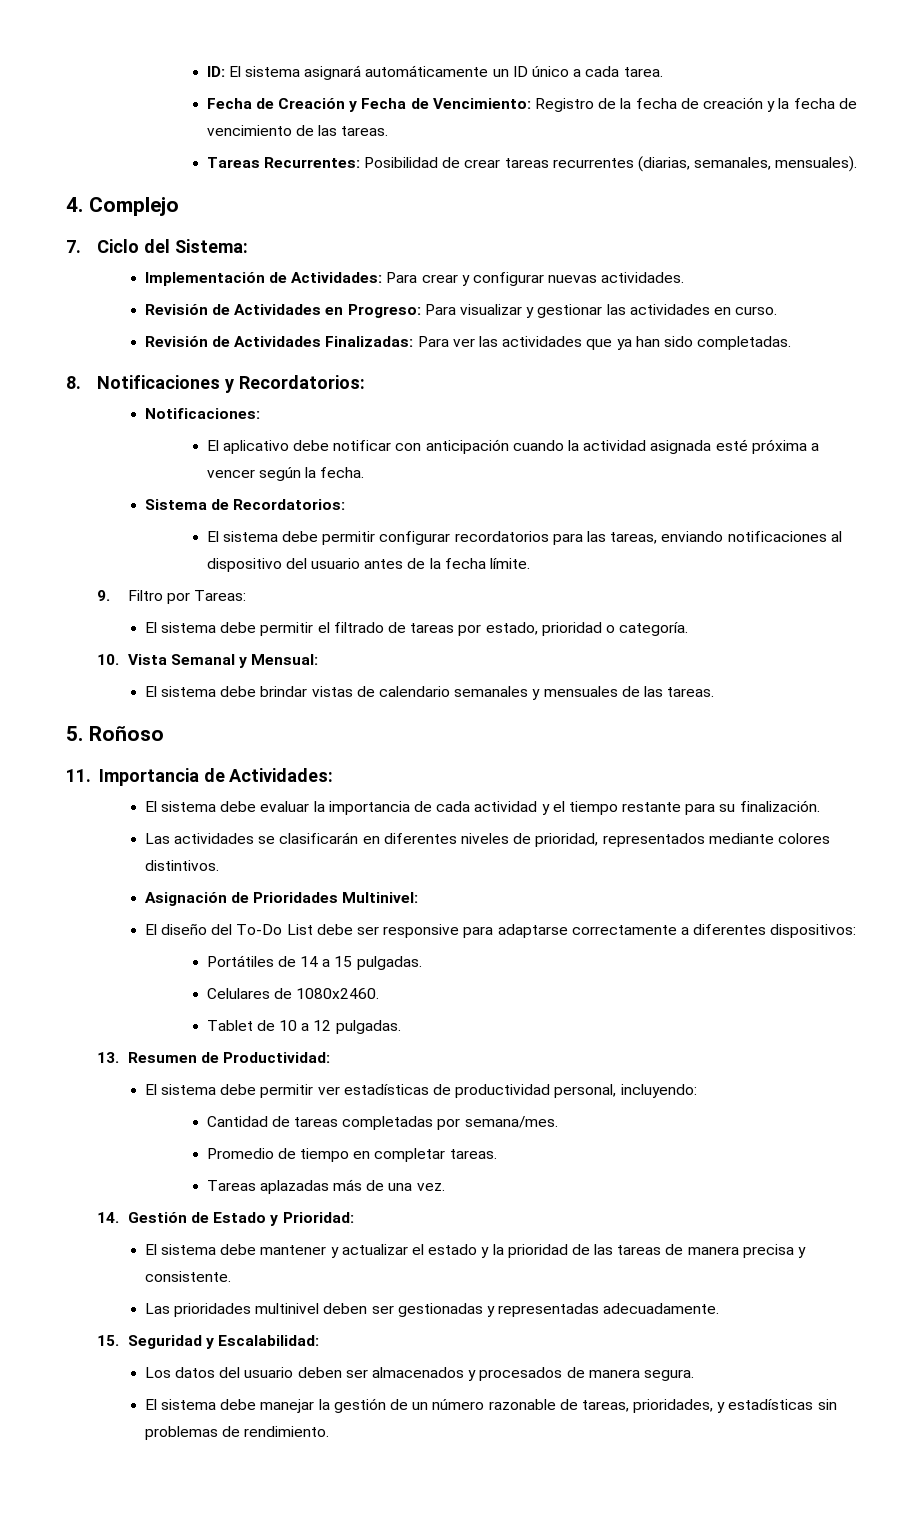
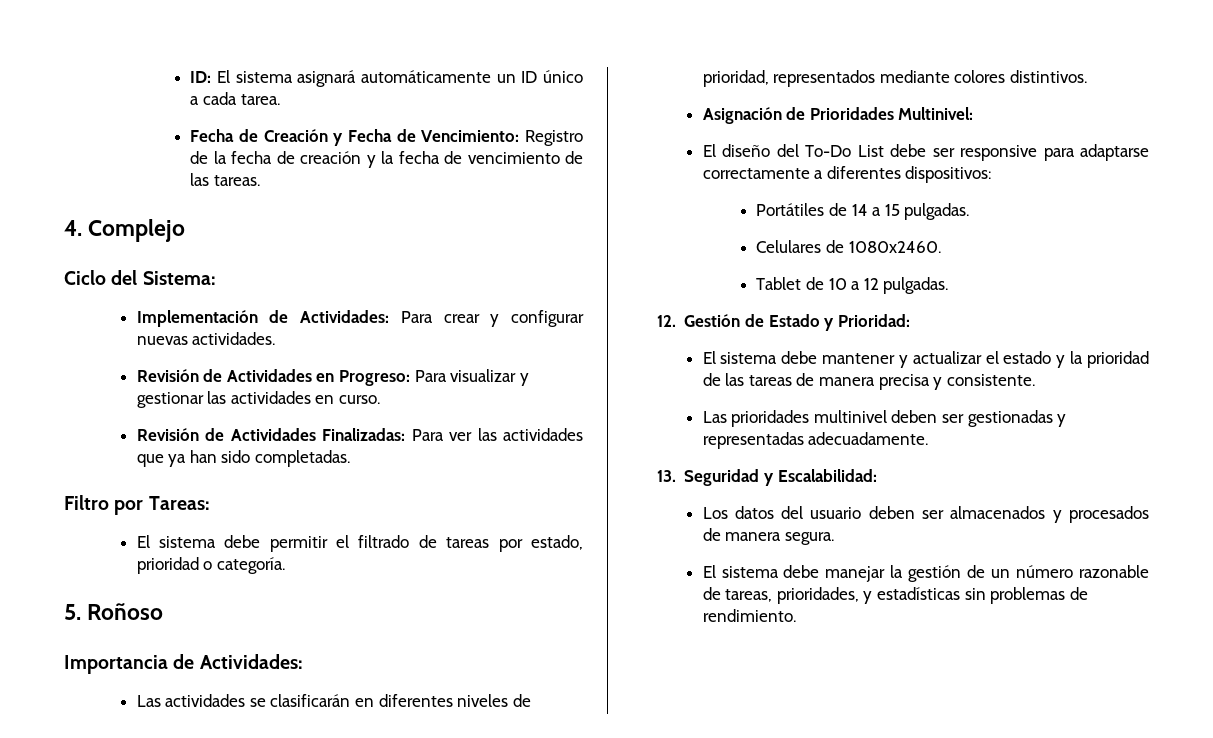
- Tareas Recurrentes: Posibilidad de crear tareas recurrentes (diarias, semanales, mensuales).
- 7. Ciclo del Sistema:
+ Ciclo del Sistema:
- 8. Notificaciones y Recordatorios:
- Notificaciones:
- El aplicativo debe notificar con anticipación cuando la actividad asignada esté próxima a vencer según la fecha.
- Sistema de Recordatorios:
- El sistema debe permitir configurar recordatorios para las tareas, enviando notificaciones al dispositivo del usuario antes de la fecha límite.
- 9. Filtro por Tareas:
+ Filtro por Tareas:
- 10. Vista Semanal y Mensual:
- El sistema debe brindar vistas de calendario semanales y mensuales de las tareas.
- 11. Importancia de Actividades:
+ Importancia de Actividades:
- El sistema debe evaluar la importancia de cada actividad y el tiempo restante para su finalización.
- 13. Resumen de Productividad:
- El sistema debe permitir ver estadísticas de productividad personal, incluyendo:
- Cantidad de tareas completadas por semana/mes.
- Promedio de tiempo en completar tareas.
- Tareas aplazadas más de una vez.
- 14. Gestión de Estado y Prioridad:
+ 12. Gestión de Estado y Prioridad:
- 15. Seguridad y Escalabilidad:
+ 13. Seguridad y Escalabilidad:

